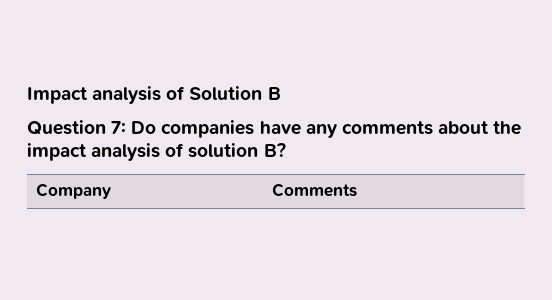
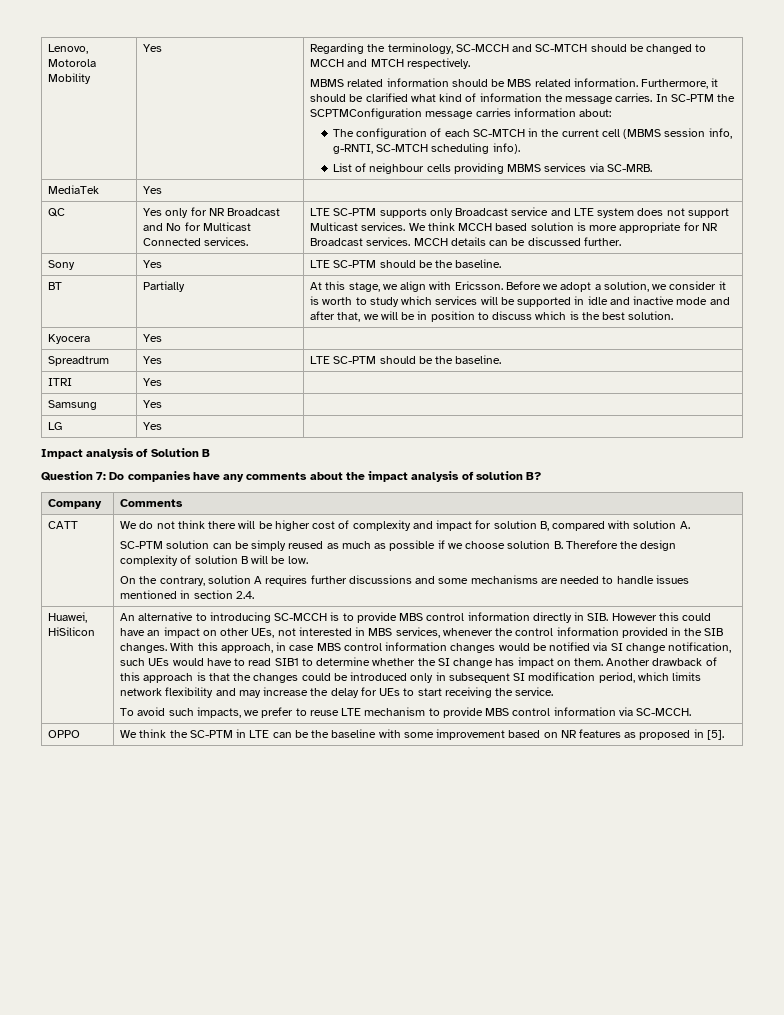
+ Lenovo, Motorola Mobility | Yes | Regarding the terminology, SC-MCCH and SC-MTCH should be changed to MCCH and MTCH respectively.
+ MBMS related information should be MBS related information. Furthermore, it should be clarified what kind of information the message carries. In SC-PTM the SCPTMConfiguration message carries information about:
+ The configuration of each SC-MTCH in the current cell (MBMS session info, g-RNTI, SC-MTCH scheduling info).
+ List of neighbour cells providing MBMS services via SC-MRB.
+ MediaTek | Yes |
+ QC | Yes only for NR Broadcast and No for Multicast Connected services. | LTE SC-PTM supports only Broadcast service and LTE system does not support Multicast services. We think MCCH based solution is more appropriate for NR Broadcast services. MCCH details can be discussed further.
+ Sony | Yes | LTE SC-PTM should be the baseline.
+ BT | Partially | At this stage, we align with Ericsson. Before we adopt a solution, we consider it is worth to study which services will be supported in idle and inactive mode and after that, we will be in position to discuss which is the best solution.
+ Kyocera | Yes |
+ Spreadtrum | Yes | LTE SC-PTM should be the baseline.
+ ITRI | Yes |
+ Samsung | Yes |
+ LG | Yes |
+ CATT | We do not think there will be higher cost of complexity and impact for solution B, compared with solution A.
+ SC-PTM solution can be simply reused as much as possible if we choose solution B. Therefore the design complexity of solution B will be low.
+ On the contrary, solution A requires further discussions and some mechanisms are needed to handle issues mentioned in section 2.4.
+ Huawei, HiSilicon | An alternative to introducing SC-MCCH is to provide MBS control information directly in SIB. However this could have an impact on other UEs, not interested in MBS services, whenever the control information provided in the SIB changes. With this approach, in case MBS control information changes would be notified via SI change notification, such UEs would have to read SIB1 to determine whether the SI change has impact on them. Another drawback of this approach is that the changes could be introduced only in subsequent SI modification period, which limits network flexibility and may increase the delay for UEs to start receiving the service.
+ To avoid such impacts, we prefer to reuse LTE mechanism to provide MBS control information via SC-MCCH.
+ OPPO | We think the SC-PTM in LTE can be the baseline with some improvement based on NR features as proposed in [5].

